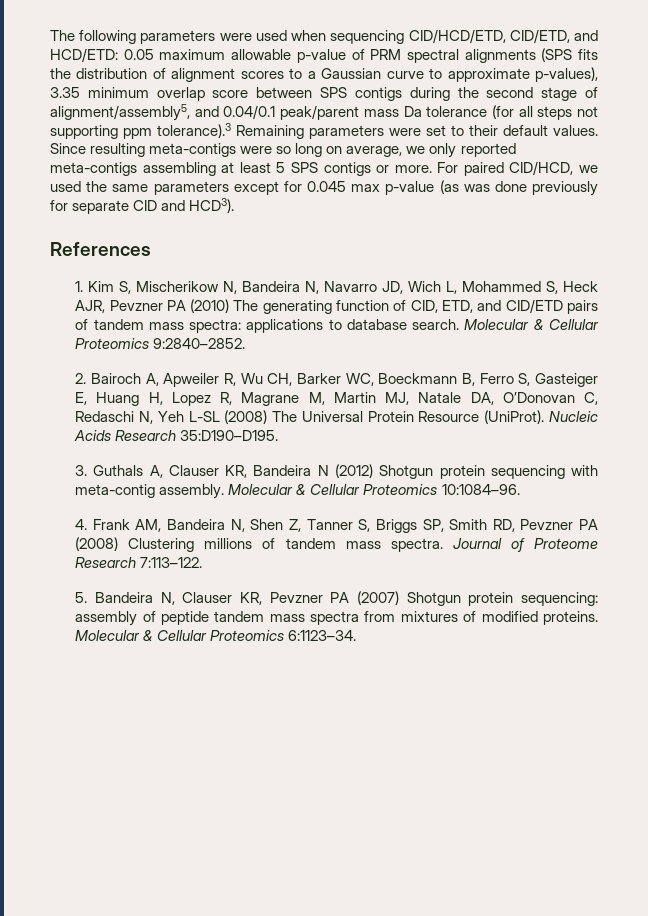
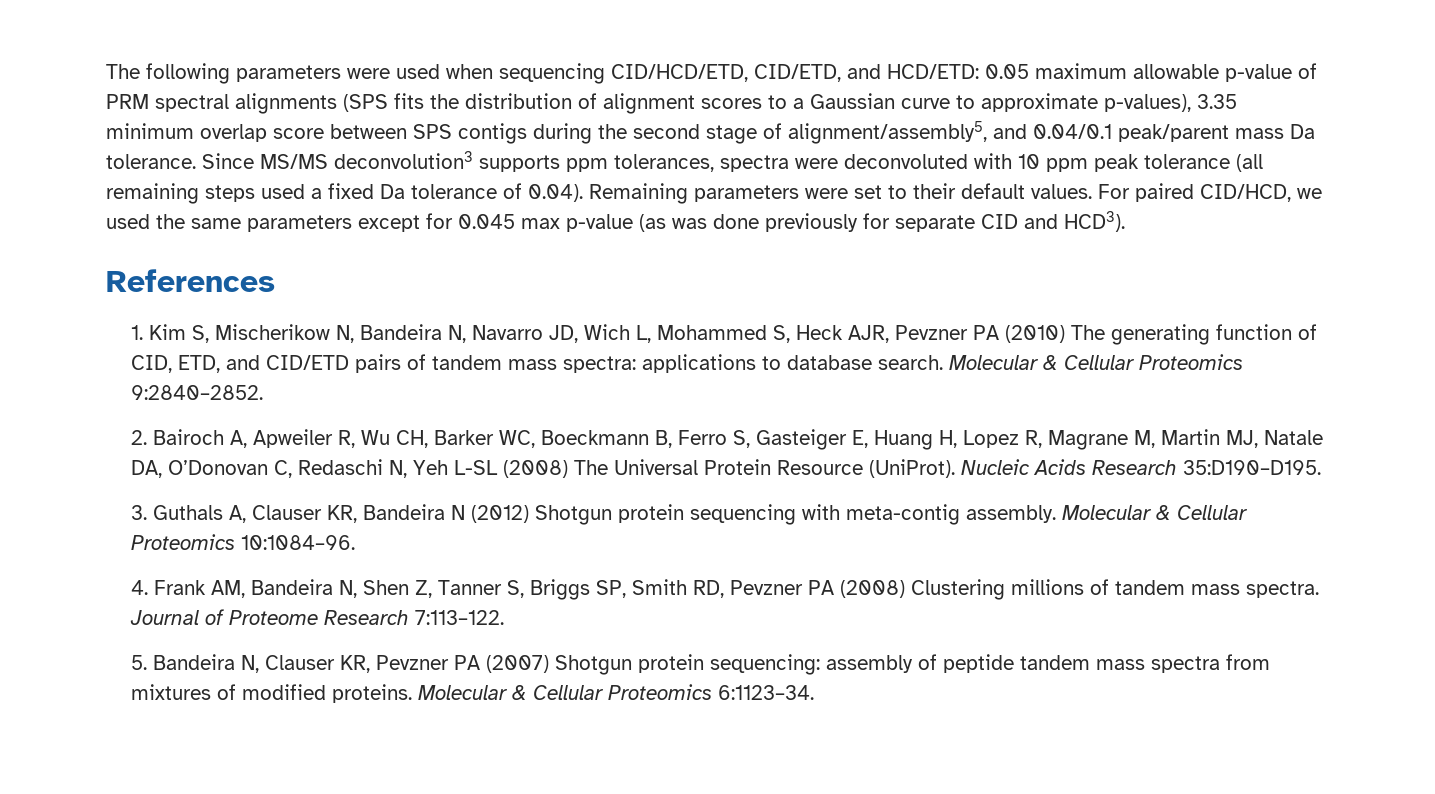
- The following parameters were used when sequencing CID/HCD/ETD, CID/ETD, and HCD/ETD: 0.05 maximum allowable p-value of PRM spectral alignments (SPS fits the distribution of alignment scores to a Gaussian curve to approximate p-values), 3.35 minimum overlap score between SPS contigs during the second stage of alignment/assembly5, and 0.04/0.1 peak/parent mass Da tolerance (for all steps not supporting ppm tolerance).3 Remaining parameters were set to their default values.
+ The following parameters were used when sequencing CID/HCD/ETD, CID/ETD, and HCD/ETD: 0.05 maximum allowable p-value of PRM spectral alignments (SPS fits the distribution of alignment scores to a Gaussian curve to approximate p-values), 3.35 minimum overlap score between SPS contigs during the second stage of alignment/assembly5, and 0.04/0.1 peak/parent mass Da tolerance. Since MS/MS deconvolution3 supports ppm tolerances, spectra were deconvoluted with 10 ppm peak tolerance (all remaining steps used a fixed Da tolerance of 0.04). Remaining parameters were set to their default values.
- Since resulting meta-contigs were so long on average, we only reported meta-contigs assembling at least 5 SPS contigs or more.

